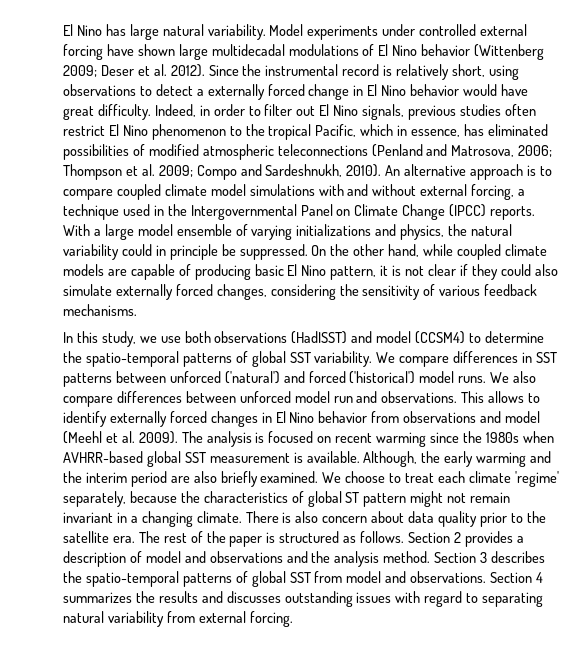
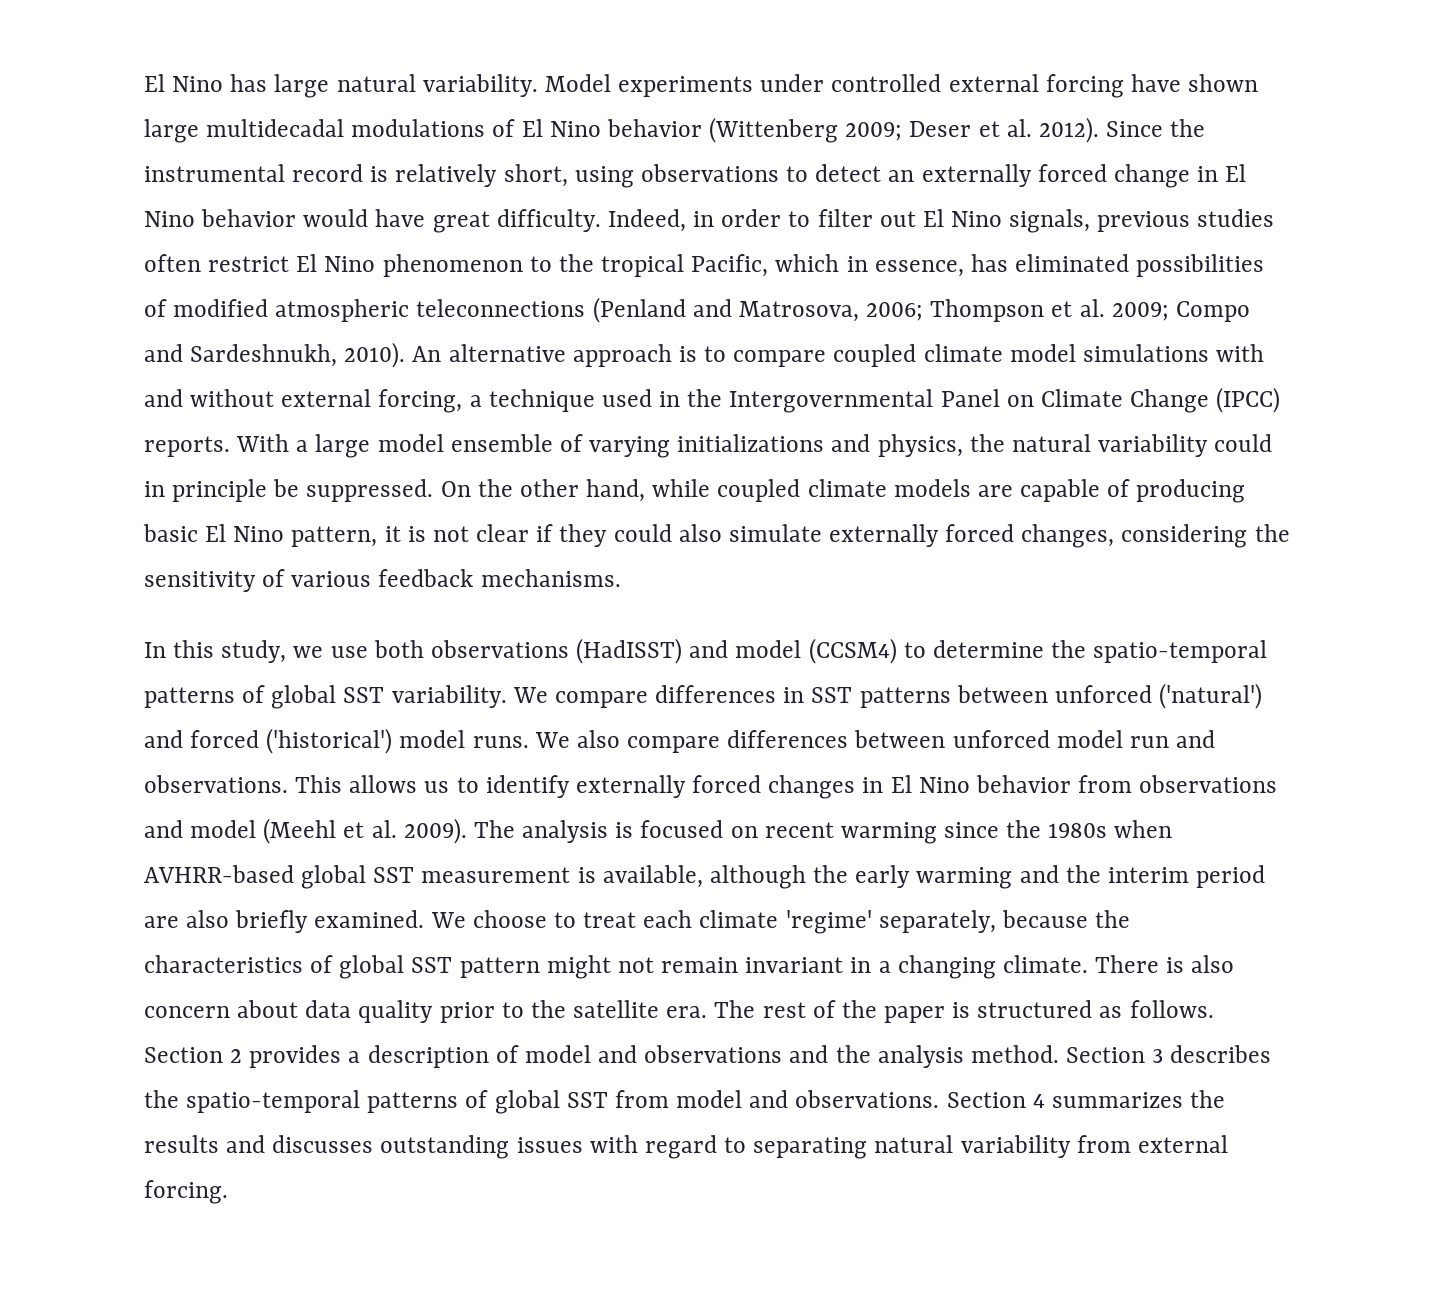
- Since the instrumental record is relatively short, using observations to detect a externally forced change in El Nino behavior would have great difficulty.
+ Since the instrumental record is relatively short, using observations to detect an externally forced change in El Nino behavior would have great difficulty.
- This allows to identify externally forced changes in El Nino behavior from observations and model (Meehl et al. 2009).
+ This allows us to identify externally forced changes in El Nino behavior from observations and model (Meehl et al. 2009).
- The analysis is focused on recent warming since the 1980s when AVHRR-based global SST measurement is available. Although, the early warming and the interim period are also briefly examined.
+ The analysis is focused on recent warming since the 1980s when AVHRR-based global SST measurement is available, although the early warming and the interim period are also briefly examined.
- We choose to treat each climate 'regime' separately, because the characteristics of global ST pattern might not remain invariant in a changing climate.
+ We choose to treat each climate 'regime' separately, because the characteristics of global SST pattern might not remain invariant in a changing climate.

